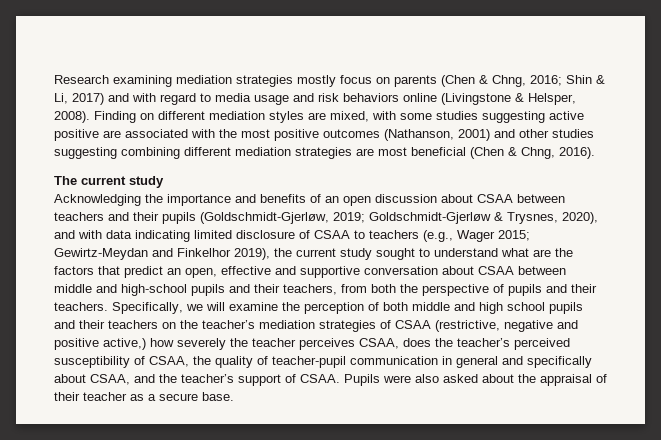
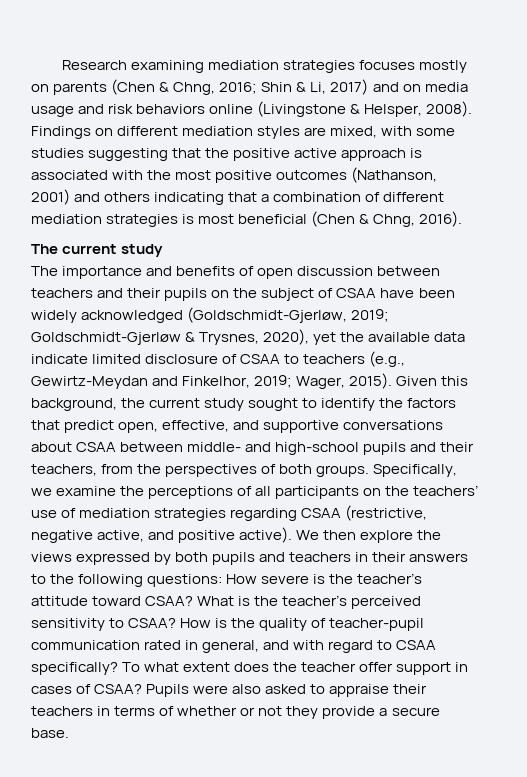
- Research examining mediation strategies mostly focus on parents (Chen & Chng, 2016; Shin & Li, 2017) and with regard to media usage and risk behaviors online (Livingstone & Helsper, 2008).
+ Research examining mediation strategies focuses mostly on parents (Chen & Chng, 2016; Shin & Li, 2017) and on media usage and risk behaviors online (Livingstone & Helsper, 2008).
- Finding on different mediation styles are mixed, with some studies suggesting active positive are associated with the most positive outcomes (Nathanson, 2001) and other studies suggesting combining different mediation strategies are most beneficial (Chen & Chng, 2016).
+ Findings on different mediation styles are mixed, with some studies suggesting that the positive active approach is associated with the most positive outcomes (Nathanson, 2001) and others indicating that a combination of different mediation strategies is most beneficial (Chen & Chng, 2016).
- Acknowledging the importance and benefits of an open discussion about CSAA between teachers and their pupils (Goldschmidt-Gjerløw, 2019; Goldschmidt-Gjerløw & Trysnes, 2020), and with data indicating limited disclosure of CSAA to teachers (e.g., Wager 2015; Gewirtz-Meydan and Finkelhor 2019), the current study sought to understand what are the factors that predict an open, effective and supportive conversation about CSAA between middle and high-school pupils and their teachers, from both the perspective of pupils and their teachers.
+ The importance and benefits of open discussion between teachers and their pupils on the subject of CSAA have been widely acknowledged (Goldschmidt-Gjerløw, 2019; Goldschmidt-Gjerløw & Trysnes, 2020), yet the available data indicate limited disclosure of CSAA to teachers (e.g., Gewirtz-Meydan and Finkelhor, 2019; Wager, 2015). Given this background, the current study sought to identify the factors that predict open, effective, and supportive conversations about CSAA between middle- and high-school pupils and their teachers, from the perspectives of both groups.
- Specifically, we will examine the perception of both middle and high school pupils and their teachers on the teacher’s mediation strategies of CSAA (restrictive, negative and positive active,) how severely the teacher perceives CSAA, does the teacher’s perceived susceptibility of CSAA, the quality of teacher-pupil communication in general and specifically about CSAA, and the teacher’s support of CSAA. Pupils were also asked about the appraisal of their teacher as a secure base.
+ Specifically, we examine the perceptions of all participants on the teachers’ use of mediation strategies regarding CSAA (restrictive, negative active, and positive active). We then explore the views expressed by both pupils and teachers in their answers to the following questions: How severe is the teacher’s attitude toward CSAA? What is the teacher’s perceived sensitivity to CSAA? How is the quality of teacher-pupil communication rated in general, and with regard to CSAA specifically? To what extent does the teacher offer support in cases of CSAA? Pupils were also asked to appraise their teachers in terms of whether or not they provide a secure base.

